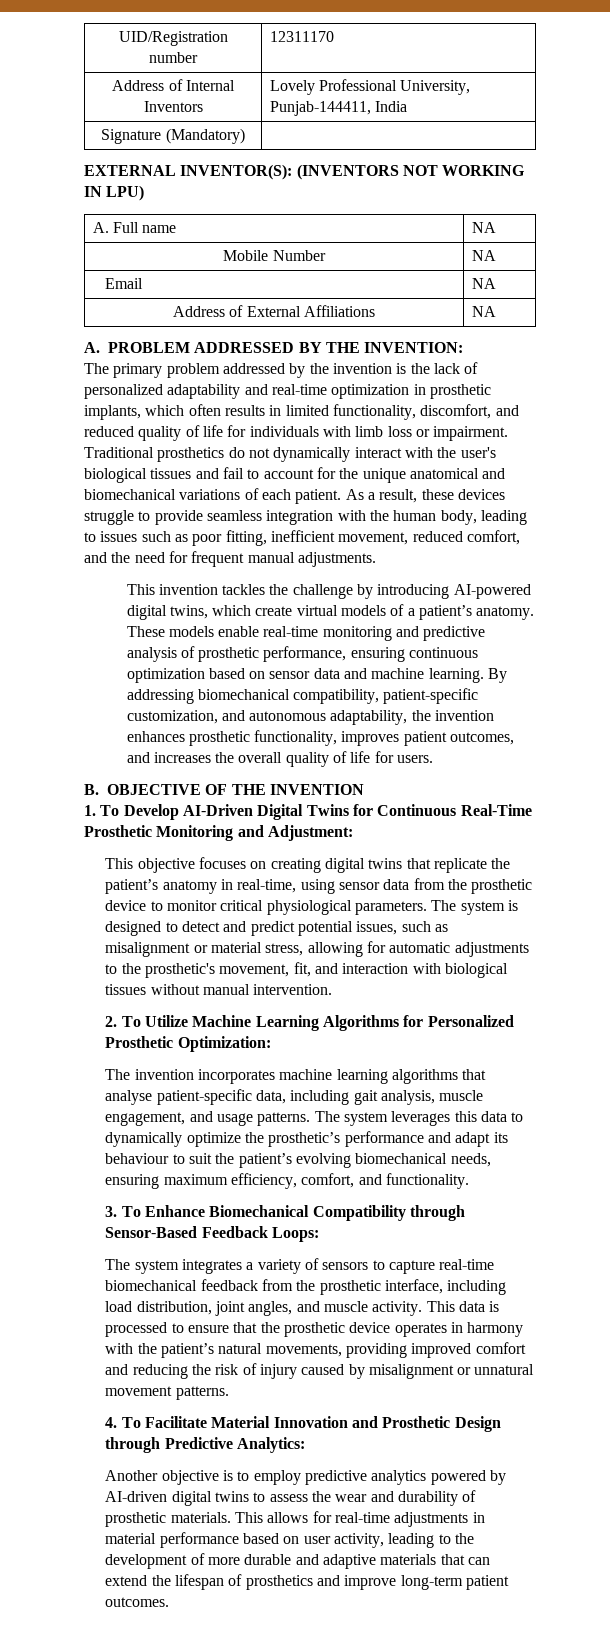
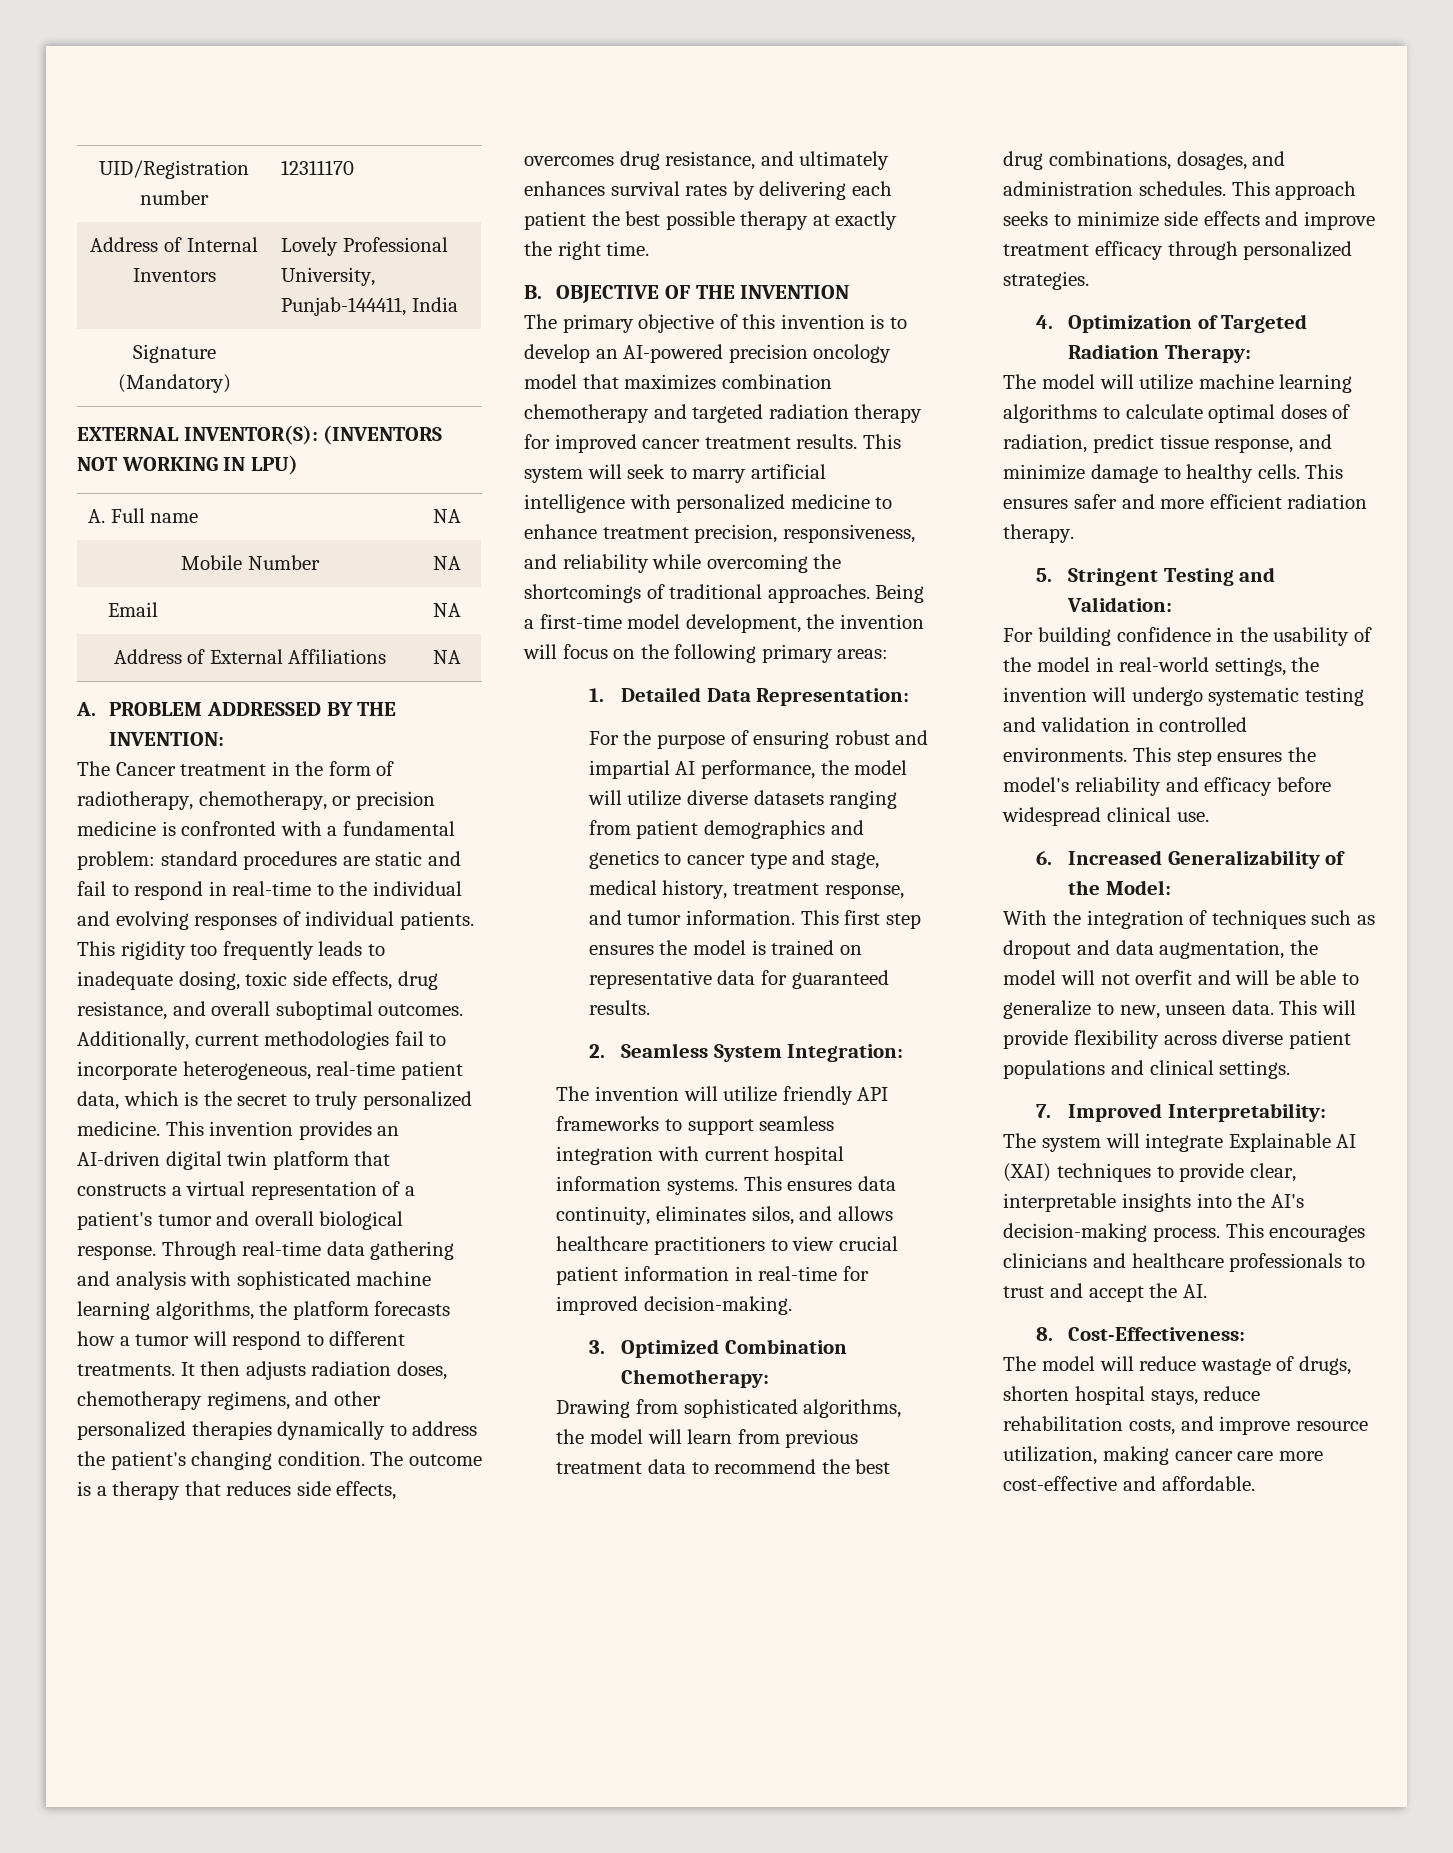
- The primary problem addressed by the invention is the lack of personalized adaptability and real-time optimization in prosthetic implants, which often results in limited functionality, discomfort, and reduced quality of life for individuals with limb loss or impairment. Traditional prosthetics do not dynamically interact with the user's biological tissues and fail to account for the unique anatomical and biomechanical variations of each patient. As a result, these devices struggle to provide seamless integration with the human body, leading to issues such as poor fitting, inefficient movement, reduced comfort, and the need for frequent manual adjustments.
- This invention tackles the challenge by introducing AI-powered digital twins, which create virtual models of a patient’s anatomy. These models enable real-time monitoring and predictive analysis of prosthetic performance, ensuring continuous optimization based on sensor data and machine learning. By addressing biomechanical compatibility, patient-specific customization, and autonomous adaptability, the invention enhances prosthetic functionality, improves patient outcomes, and increases the overall quality of life for users.
+ The Cancer treatment in the form of radiotherapy, chemotherapy, or precision medicine is confronted with a fundamental problem: standard procedures are static and fail to respond in real-time to the individual and evolving responses of individual patients. This rigidity too frequently leads to inadequate dosing, toxic side effects, drug resistance, and overall suboptimal outcomes. Additionally, current methodologies fail to incorporate heterogeneous, real-time patient data, which is the secret to truly personalized medicine. This invention provides an AI-driven digital twin platform that constructs a virtual representation of a patient's tumor and overall biological response. Through real-time data gathering and analysis with sophisticated machine learning algorithms, the platform forecasts how a tumor will respond to different treatments. It then adjusts radiation doses, chemotherapy regimens, and other personalized therapies dynamically to address the patient's changing condition. The outcome is a therapy that reduces side effects, overcomes drug resistance, and ultimately enhances survival rates by delivering each patient the best possible therapy at exactly the right time.
- 1. To Develop AI-Driven Digital Twins for Continuous Real-Time Prosthetic Monitoring and Adjustment:
- This objective focuses on creating digital twins that replicate the patient’s anatomy in real-time, using sensor data from the prosthetic device to monitor critical physiological parameters. The system is designed to detect and predict potential issues, such as misalignment or material stress, allowing for automatic adjustments to the prosthetic's movement, fit, and interaction with biological tissues without manual intervention.
- 2. To Utilize Machine Learning Algorithms for Personalized Prosthetic Optimization:
- The invention incorporates machine learning algorithms that analyse patient-specific data, including gait analysis, muscle engagement, and usage patterns. The system leverages this data to dynamically optimize the prosthetic’s performance and adapt its behaviour to suit the patient’s evolving biomechanical needs, ensuring maximum efficiency, comfort, and functionality.
- 3. To Enhance Biomechanical Compatibility through Sensor-Based Feedback Loops:
- The system integrates a variety of sensors to capture real-time biomechanical feedback from the prosthetic interface, including load distribution, joint angles, and muscle activity. This data is processed to ensure that the prosthetic device operates in harmony with the patient’s natural movements, providing improved comfort and reducing the risk of injury caused by misalignment or unnatural movement patterns.
- 4. To Facilitate Material Innovation and Prosthetic Design through Predictive Analytics:
- Another objective is to employ predictive analytics powered by AI-driven digital twins to assess the wear and durability of prosthetic materials. This allows for real-time adjustments in material performance based on user activity, leading to the development of more durable and adaptive materials that can extend the lifespan of prosthetics and improve long-term patient outcomes.
+ The primary objective of this invention is to develop an AI-powered precision oncology model that maximizes combination chemotherapy and targeted radiation therapy for improved cancer treatment results. This system will seek to marry artificial intelligence with personalized medicine to enhance treatment precision, responsiveness, and reliability while overcoming the shortcomings of traditional approaches. Being a first-time model development, the invention will focus on the following primary areas:
+ 1. Detailed Data Representation:
+ For the purpose of ensuring robust and impartial AI performance, the model will utilize diverse datasets ranging from patient demographics and genetics to cancer type and stage, medical history, treatment response, and tumor information. This first step ensures the model is trained on representative data for guaranteed results.
+ 2. Seamless System Integration:
+ The invention will utilize friendly API frameworks to support seamless integration with current hospital information systems. This ensures data continuity, eliminates silos, and allows healthcare practitioners to view crucial patient information in real-time for improved decision-making.
+ 3. Optimized Combination Chemotherapy:
+ Drawing from sophisticated algorithms, the model will learn from previous treatment data to recommend the best drug combinations, dosages, and administration schedules. This approach seeks to minimize side effects and improve treatment efficacy through personalized strategies.
+ 4. Optimization of Targeted Radiation Therapy:
+ The model will utilize machine learning algorithms to calculate optimal doses of radiation, predict tissue response, and minimize damage to healthy cells. This ensures safer and more efficient radiation therapy.
+ 5. Stringent Testing and Validation:
+ For building confidence in the usability of the model in real-world settings, the invention will undergo systematic testing and validation in controlled environments. This step ensures the model's reliability and efficacy before widespread clinical use.
+ 6. Increased Generalizability of the Model:
+ With the integration of techniques such as dropout and data augmentation, the model will not overfit and will be able to generalize to new, unseen data. This will provide flexibility across diverse patient populations and clinical settings.
+ 7. Improved Interpretability:
+ The system will integrate Explainable AI (XAI) techniques to provide clear, interpretable insights into the AI's decision-making process. This encourages clinicians and healthcare professionals to trust and accept the AI.
+ 8. Cost-Effectiveness:
+ The model will reduce wastage of drugs, shorten hospital stays, reduce rehabilitation costs, and improve resource utilization, making cancer care more cost-effective and affordable.

